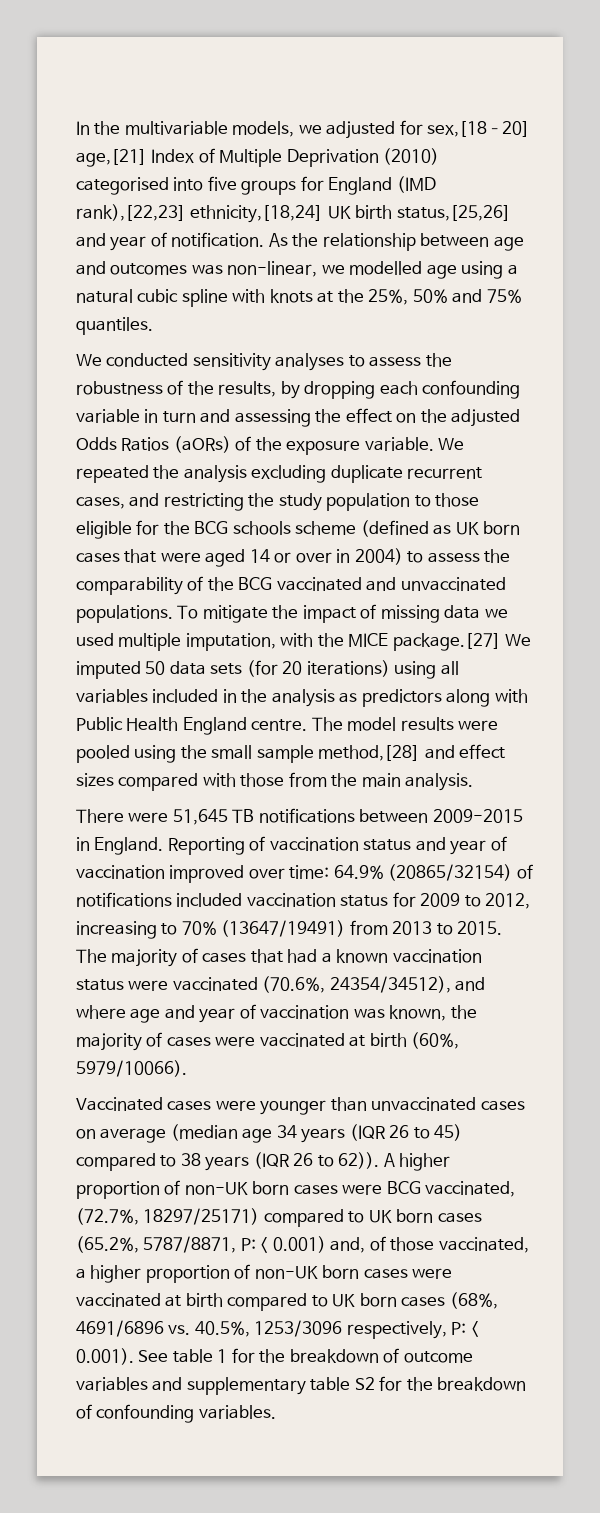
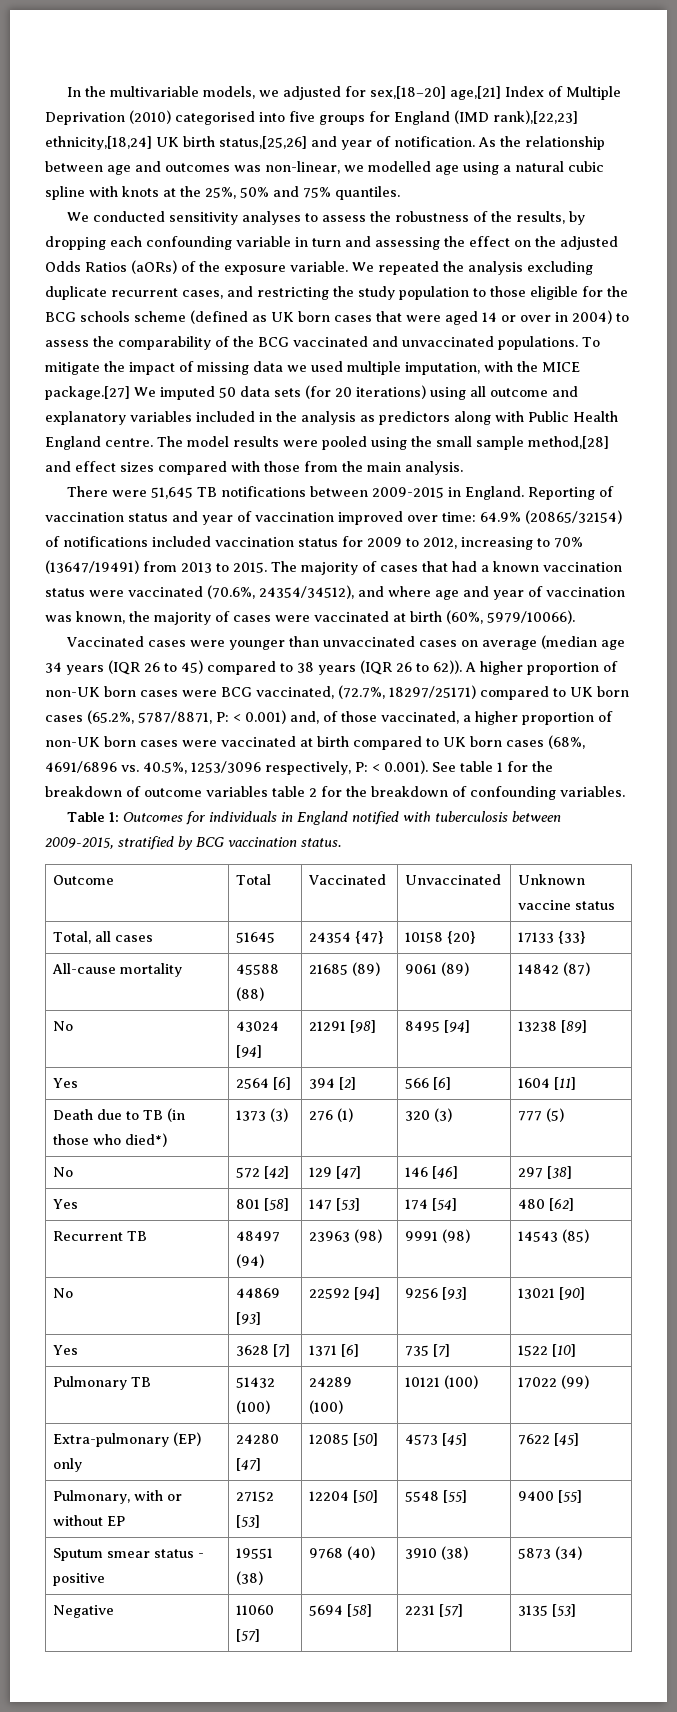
- To mitigate the impact of missing data we used multiple imputation, with the MICE package.[27] We imputed 50 data sets (for 20 iterations) using all variables included in the analysis as predictors along with Public Health England centre.
+ To mitigate the impact of missing data we used multiple imputation, with the MICE package.[27] We imputed 50 data sets (for 20 iterations) using all outcome and explanatory variables included in the analysis as predictors along with Public Health England centre.
- < 0.001). See table 1 for the breakdown of outcome variables and supplementary table S2 for the breakdown of confounding variables.
+ < 0.001). See table 1 for the breakdown of outcome variables table 2 for the breakdown of confounding variables.
+ Table 1: Outcomes for individuals in England notified with tuberculosis between 2009-2015, stratified by BCG vaccination status.
+ Outcome | Total | Vaccinated | Unvaccinated | Unknown vaccine status
+ Total, all cases | 51645 | 24354 {47} | 10158 {20} | 17133 {33}
+ All-cause mortality | 45588 (88) | 21685 (89) | 9061 (89) | 14842 (87)
+ No | 43024 [94] | 21291 [98] | 8495 [94] | 13238 [89]
+ Yes | 2564 [6] | 394 [2] | 566 [6] | 1604 [11]
+ Death due to TB (in those who died*) | 1373 (3) | 276 (1) | 320 (3) | 777 (5)
+ No | 572 [42] | 129 [47] | 146 [46] | 297 [38]
+ Yes | 801 [58] | 147 [53] | 174 [54] | 480 [62]
+ Recurrent TB | 48497 (94) | 23963 (98) | 9991 (98) | 14543 (85)
+ No | 44869 [93] | 22592 [94] | 9256 [93] | 13021 [90]
+ Yes | 3628 [7] | 1371 [6] | 735 [7] | 1522 [10]
+ Pulmonary TB | 51432 (100) | 24289 (100) | 10121 (100) | 17022 (99)
+ Extra-pulmonary (EP) only | 24280 [47] | 12085 [50] | 4573 [45] | 7622 [45]
+ Pulmonary, with or without EP | 27152 [53] | 12204 [50] | 5548 [55] | 9400 [55]
+ Sputum smear status - positive | 19551 (38) | 9768 (40) | 3910 (38) | 5873 (34)
+ Negative | 11060 [57] | 5694 [58] | 2231 [57] | 3135 [53]

